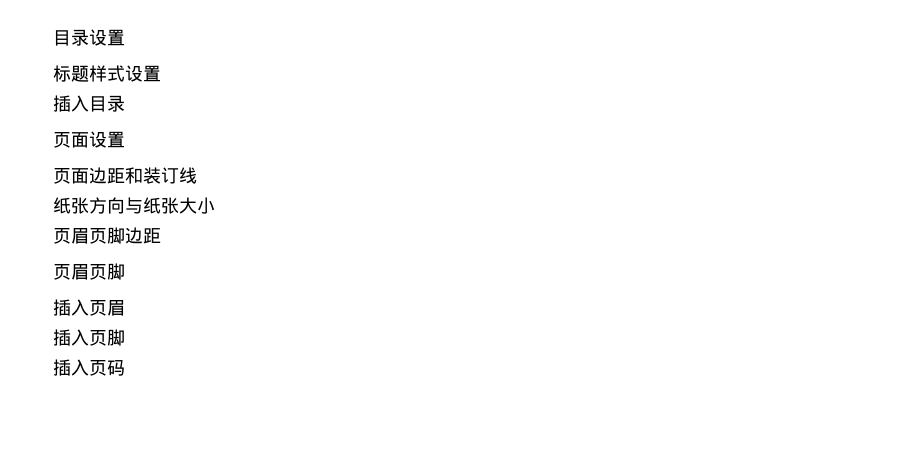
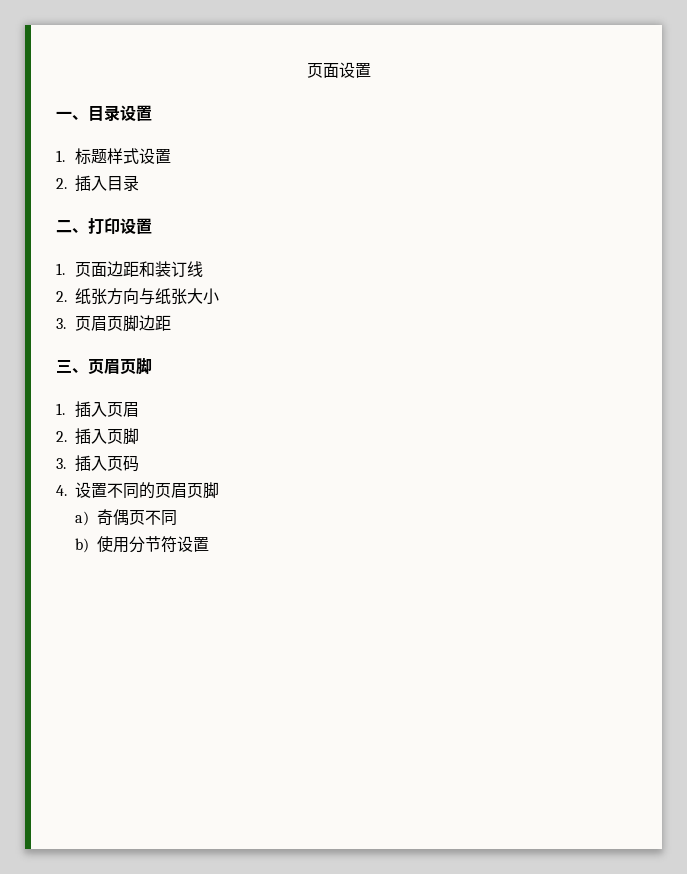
- 目录设置
+ 页面设置
+ 一、目录设置
- 标题样式设置
+ 1.标题样式设置
- 插入目录
+ 2.插入目录
- 页面设置
- 页面边距和装订线
+ 二、打印设置
+ 1.页面边距和装订线
- 纸张方向与纸张大小
+ 2.纸张方向与纸张大小
- 页眉页脚边距
- 页眉页脚
- 插入页眉
+ 3.页眉页脚边距
+ 三、页眉页脚
+ 1.插入页眉
- 插入页脚
+ 2.插入页脚
- 插入页码
+ 3.插入页码
+ 4.设置不同的页眉页脚
+ a)奇偶页不同
+ b)使用分节符设置

